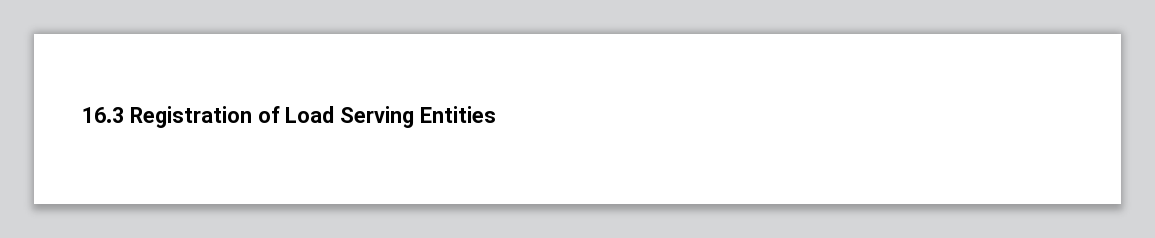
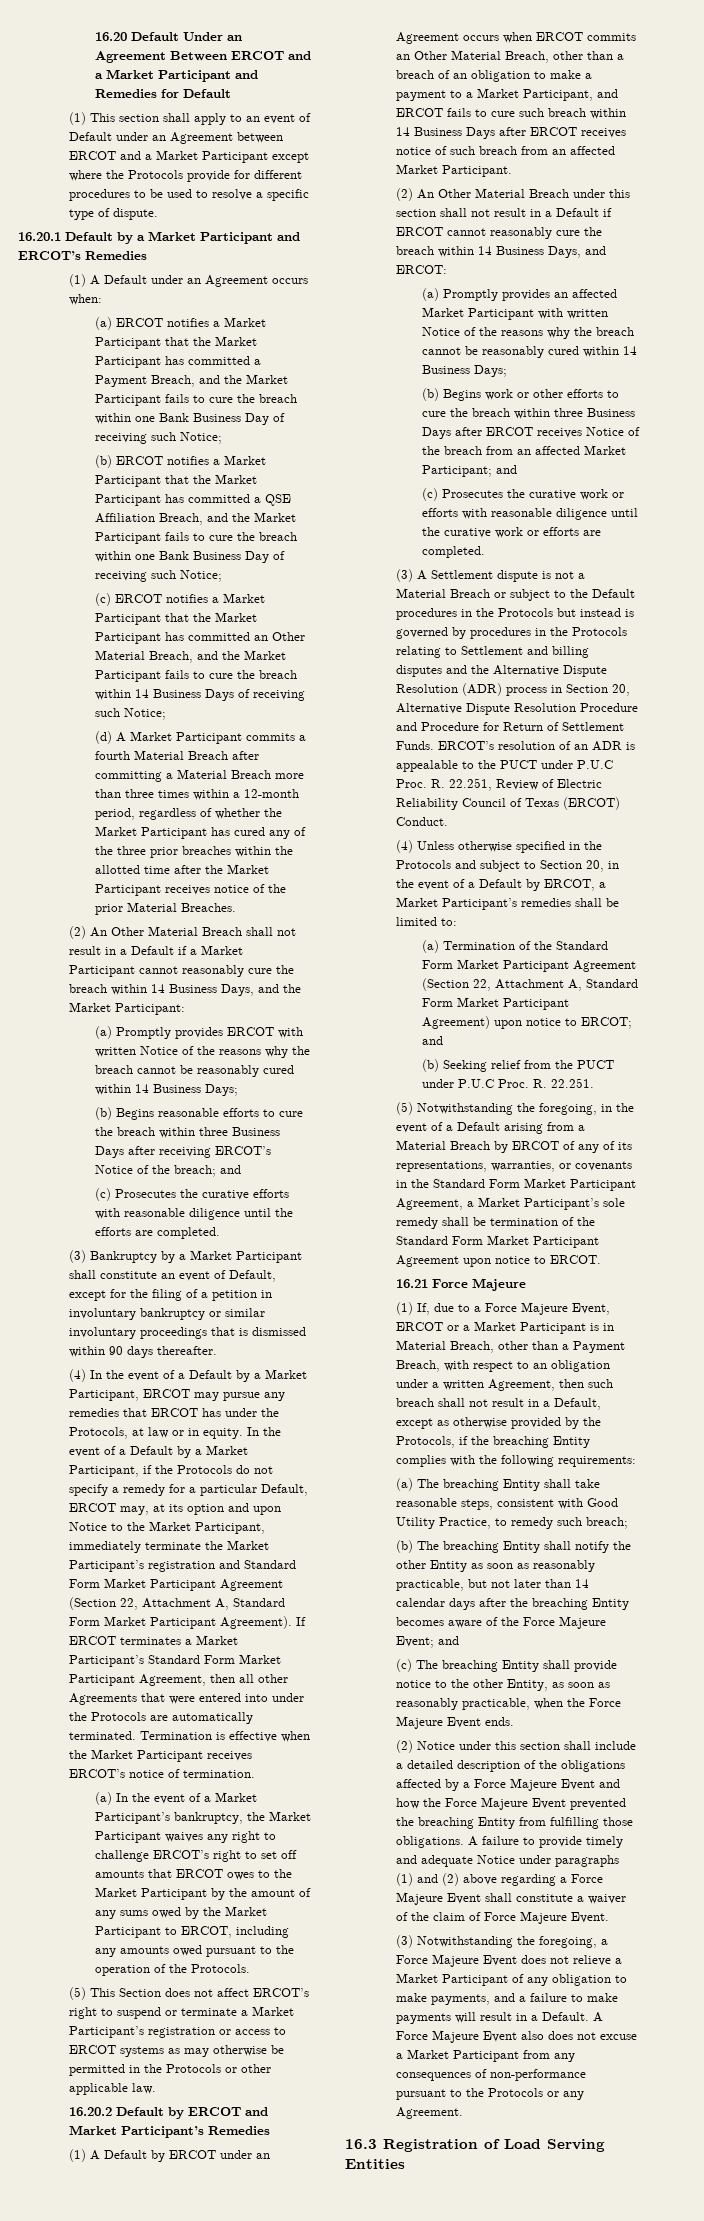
+ 16.20 Default Under an Agreement Between ERCOT and a Market Participant and Remedies for Default
+ (1) This section shall apply to an event of Default under an Agreement between ERCOT and a Market Participant except where the Protocols provide for different procedures to be used to resolve a specific type of dispute.
+ 16.20.1 Default by a Market Participant and ERCOT’s Remedies
+ (1) A Default under an Agreement occurs when:
+ (a) ERCOT notifies a Market Participant that the Market Participant has committed a Payment Breach, and the Market Participant fails to cure the breach within one Bank Business Day of receiving such Notice;
+ (b) ERCOT notifies a Market Participant that the Market Participant has committed a QSE Affiliation Breach, and the Market Participant fails to cure the breach within one Bank Business Day of receiving such Notice;
+ (c) ERCOT notifies a Market Participant that the Market Participant has committed an Other Material Breach, and the Market Participant fails to cure the breach within 14 Business Days of receiving such Notice;
+ (d) A Market Participant commits a fourth Material Breach after committing a Material Breach more than three times within a 12-month period, regardless of whether the Market Participant has cured any of the three prior breaches within the allotted time after the Market Participant receives notice of the prior Material Breaches.
+ (2) An Other Material Breach shall not result in a Default if a Market Participant cannot reasonably cure the breach within 14 Business Days, and the Market Participant:
+ (a) Promptly provides ERCOT with written Notice of the reasons why the breach cannot be reasonably cured within 14 Business Days;
+ (b) Begins reasonable efforts to cure the breach within three Business Days after receiving ERCOT’s Notice of the breach; and
+ (c) Prosecutes the curative efforts with reasonable diligence until the efforts are completed.
+ (3) Bankruptcy by a Market Participant shall constitute an event of Default, except for the filing of a petition in involuntary bankruptcy or similar involuntary proceedings that is dismissed within 90 days thereafter.
+ (4) In the event of a Default by a Market Participant, ERCOT may pursue any remedies that ERCOT has under the Protocols, at law or in equity. In the event of a Default by a Market Participant, if the Protocols do not specify a remedy for a particular Default, ERCOT may, at its option and upon Notice to the Market Participant, immediately terminate the Market Participant’s registration and Standard Form Market Participant Agreement (Section 22, Attachment A, Standard Form Market Participant Agreement). If ERCOT terminates a Market Participant’s Standard Form Market Participant Agreement, then all other Agreements that were entered into under the Protocols are automatically terminated. Termination is effective when the Market Participant receives ERCOT’s notice of termination.
+ (a) In the event of a Market Participant’s bankruptcy, the Market Participant waives any right to challenge ERCOT’s right to set off amounts that ERCOT owes to the Market Participant by the amount of any sums owed by the Market Participant to ERCOT, including any amounts owed pursuant to the operation of the Protocols.
+ (5) This Section does not affect ERCOT’s right to suspend or terminate a Market Participant’s registration or access to ERCOT systems as may otherwise be permitted in the Protocols or other applicable law.
+ 16.20.2 Default by ERCOT and Market Participant’s Remedies
+ (1) A Default by ERCOT under an Agreement occurs when ERCOT commits an Other Material Breach, other than a breach of an obligation to make a payment to a Market Participant, and ERCOT fails to cure such breach within 14 Business Days after ERCOT receives notice of such breach from an affected Market Participant.
+ (2) An Other Material Breach under this section shall not result in a Default if ERCOT cannot reasonably cure the breach within 14 Business Days, and ERCOT:
+ (a) Promptly provides an affected Market Participant with written Notice of the reasons why the breach cannot be reasonably cured within 14 Business Days;
+ (b) Begins work or other efforts to cure the breach within three Business Days after ERCOT receives Notice of the breach from an affected Market Participant; and
+ (c) Prosecutes the curative work or efforts with reasonable diligence until the curative work or efforts are completed.
+ (3) A Settlement dispute is not a Material Breach or subject to the Default procedures in the Protocols but instead is governed by procedures in the Protocols relating to Settlement and billing disputes and the Alternative Dispute Resolution (ADR) process in Section 20, Alternative Dispute Resolution Procedure and Procedure for Return of Settlement Funds. ERCOT’s resolution of an ADR is appealable to the PUCT under P.U.C Proc. R. 22.251, Review of Electric Reliability Council of Texas (ERCOT) Conduct.
+ (4) Unless otherwise specified in the Protocols and subject to Section 20, in the event of a Default by ERCOT, a Market Participant’s remedies shall be limited to:
+ (a) Termination of the Standard Form Market Participant Agreement (Section 22, Attachment A, Standard Form Market Participant Agreement) upon notice to ERCOT; and
+ (b) Seeking relief from the PUCT under P.U.C Proc. R. 22.251.
+ (5) Notwithstanding the foregoing, in the event of a Default arising from a Material Breach by ERCOT of any of its representations, warranties, or covenants in the Standard Form Market Participant Agreement, a Market Participant’s sole remedy shall be termination of the Standard Form Market Participant Agreement upon notice to ERCOT.
+ 16.21 Force Majeure
+ (1) If, due to a Force Majeure Event, ERCOT or a Market Participant is in Material Breach, other than a Payment Breach, with respect to an obligation under a written Agreement, then such breach shall not result in a Default, except as otherwise provided by the Protocols, if the breaching Entity complies with the following requirements:
+ (a) The breaching Entity shall take reasonable steps, consistent with Good Utility Practice, to remedy such breach;
+ (b) The breaching Entity shall notify the other Entity as soon as reasonably practicable, but not later than 14 calendar days after the breaching Entity becomes aware of the Force Majeure Event; and
+ (c) The breaching Entity shall provide notice to the other Entity, as soon as reasonably practicable, when the Force Majeure Event ends.
+ (2) Notice under this section shall include a detailed description of the obligations affected by a Force Majeure Event and how the Force Majeure Event prevented the breaching Entity from fulfilling those obligations. A failure to provide timely and adequate Notice under paragraphs (1) and (2) above regarding a Force Majeure Event shall constitute a waiver of the claim of Force Majeure Event.
+ (3) Notwithstanding the foregoing, a Force Majeure Event does not relieve a Market Participant of any obligation to make payments, and a failure to make payments will result in a Default. A Force Majeure Event also does not excuse a Market Participant from any consequences of non-performance pursuant to the Protocols or any Agreement.

